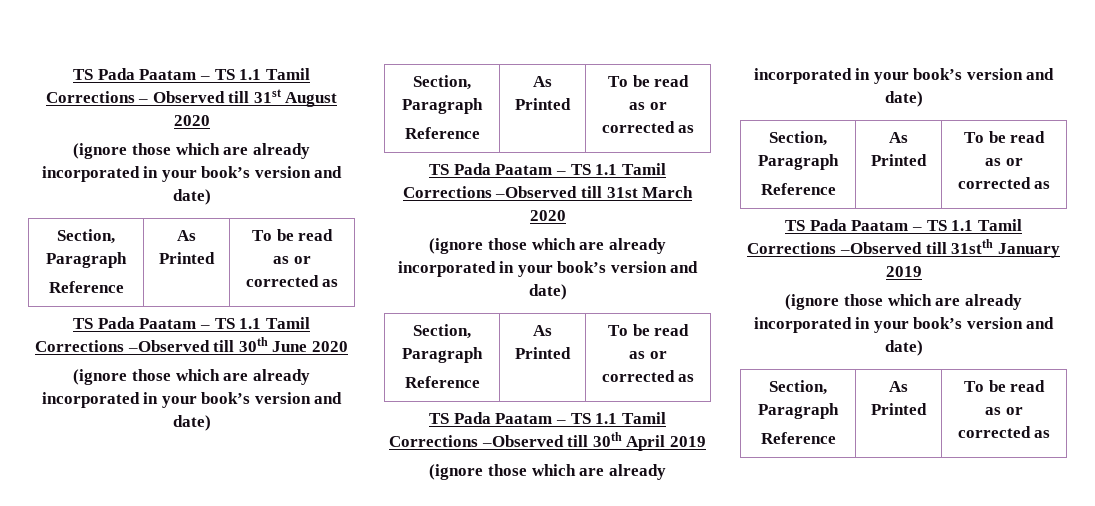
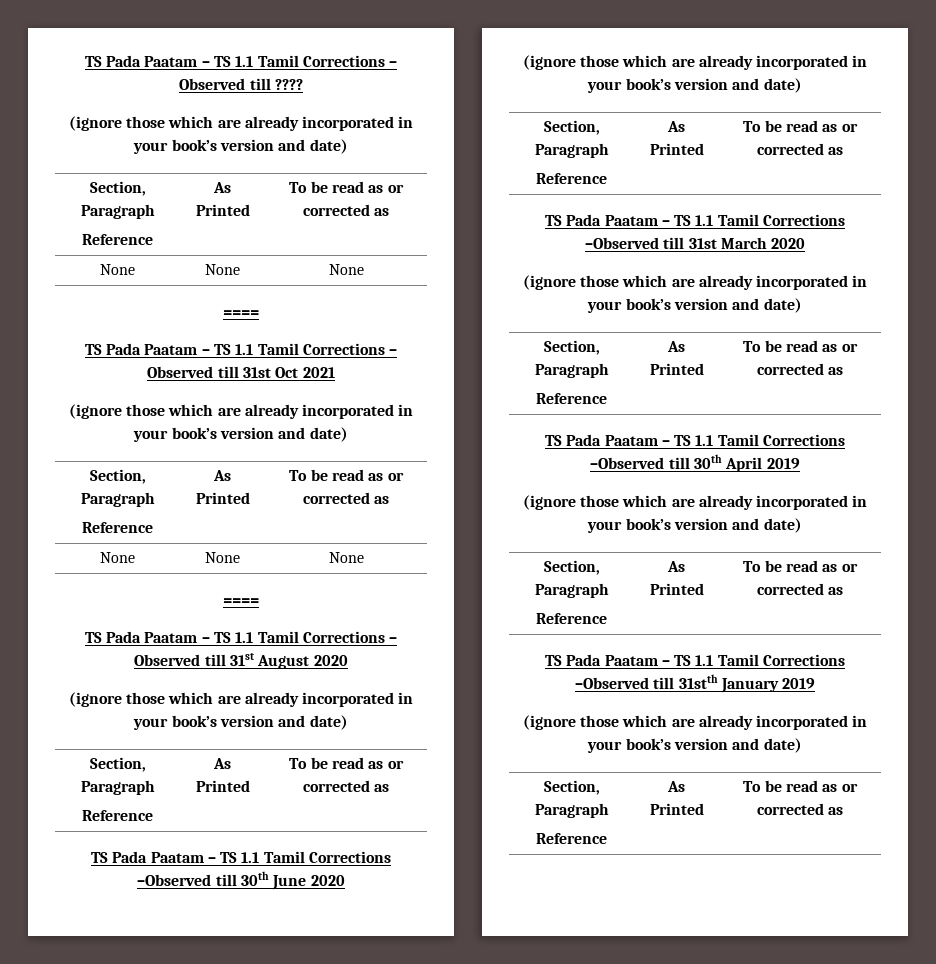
+ TS Pada Paatam – TS 1.1 Tamil Corrections – Observed till ????
+ (ignore those which are already incorporated in your book’s version and date)
+ Section, Paragraph
+ Reference | As Printed | To be read as or corrected as
+ None | None | None
+ ====
+ TS Pada Paatam – TS 1.1 Tamil Corrections – Observed till 31st Oct 2021
+ (ignore those which are already incorporated in your book’s version and date)
+ Section, Paragraph
+ Reference | As Printed | To be read as or corrected as
+ None | None | None
+ ====

